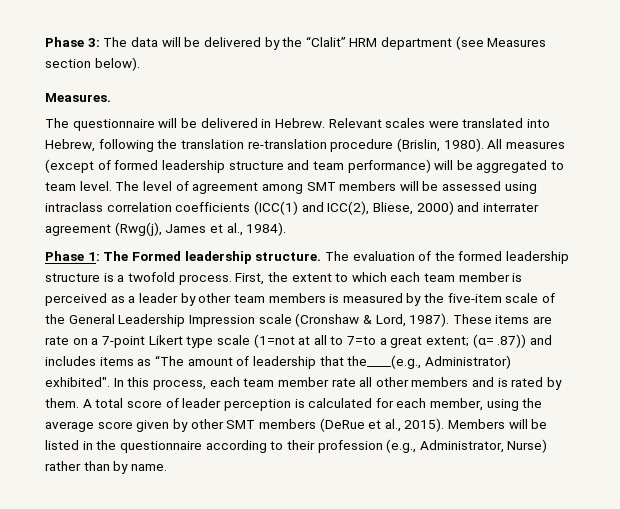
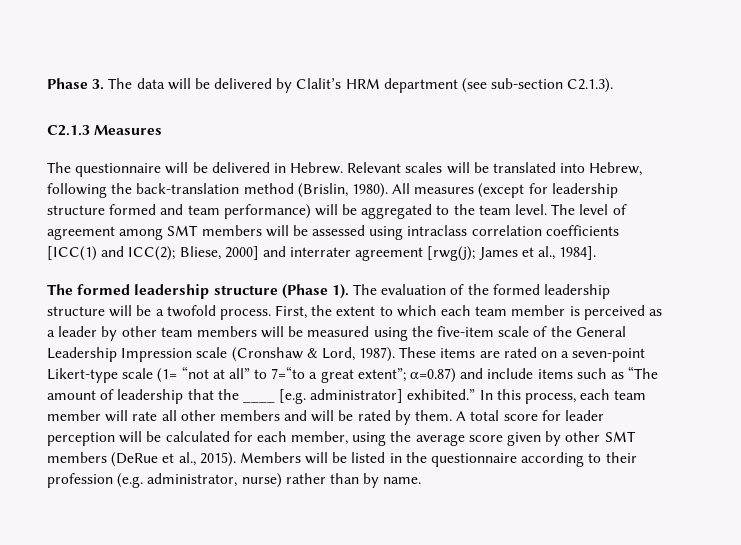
- Phase 3: The data will be delivered by the “Clalit” HRM department (see Measures section below).
- Measures.
+ Phase 3. The data will be delivered by Clalit’s HRM department (see sub-section C2.1.3).
+ C2.1.3 Measures
- Relevant scales were translated into Hebrew, following the translation re-translation procedure (Brislin, 1980).
+ Relevant scales will be translated into Hebrew, following the back-translation method (Brislin, 1980).
- All measures (except of formed leadership structure and team performance) will be aggregated to team level.
+ All measures (except for leadership structure formed and team performance) will be aggregated to the team level.
- The level of agreement among SMT members will be assessed using intraclass correlation coefficients (ICC(1) and ICC(2), Bliese, 2000) and interrater agreement (Rwg(j), James et al., 1984).
- Phase 1: The Formed leadership structure.
+ The level of agreement among SMT members will be assessed using intraclass correlation coefficients [ICC(1) and ICC(2); Bliese, 2000] and interrater agreement [rwg(j); James et al., 1984].
+ The formed leadership structure (Phase 1).
- The evaluation of the formed leadership structure is a twofold process.
+ The evaluation of the formed leadership structure will be a twofold process.
- First, the extent to which each team member is perceived as a leader by other team members is measured by the five-item scale of the General Leadership Impression scale (Cronshaw & Lord, 1987).
+ First, the extent to which each team member is perceived as a leader by other team members will be measured using the five-item scale of the General Leadership Impression scale (Cronshaw & Lord, 1987).
- These items are rate on a 7-point Likert type scale (1=not at all to 7=to a great extent; (α= .87)) and includes items as “The amount of leadership that the____(e.g., Administrator) exhibited".
+ These items are rated on a seven-point Likert-type scale (1= “not at all” to 7=“to a great extent”; α=0.87) and include items such as “The amount of leadership that the ____ [e.g. administrator] exhibited.”
- In this process, each team member rate all other members and is rated by them.
+ In this process, each team member will rate all other members and will be rated by them.
- A total score of leader perception is calculated for each member, using the average score given by other SMT members (DeRue et al., 2015).
+ A total score for leader perception will be calculated for each member, using the average score given by other SMT members (DeRue et al., 2015).
- Members will be listed in the questionnaire according to their profession (e.g., Administrator, Nurse) rather than by name.
+ Members will be listed in the questionnaire according to their profession (e.g. administrator, nurse) rather than by name.

